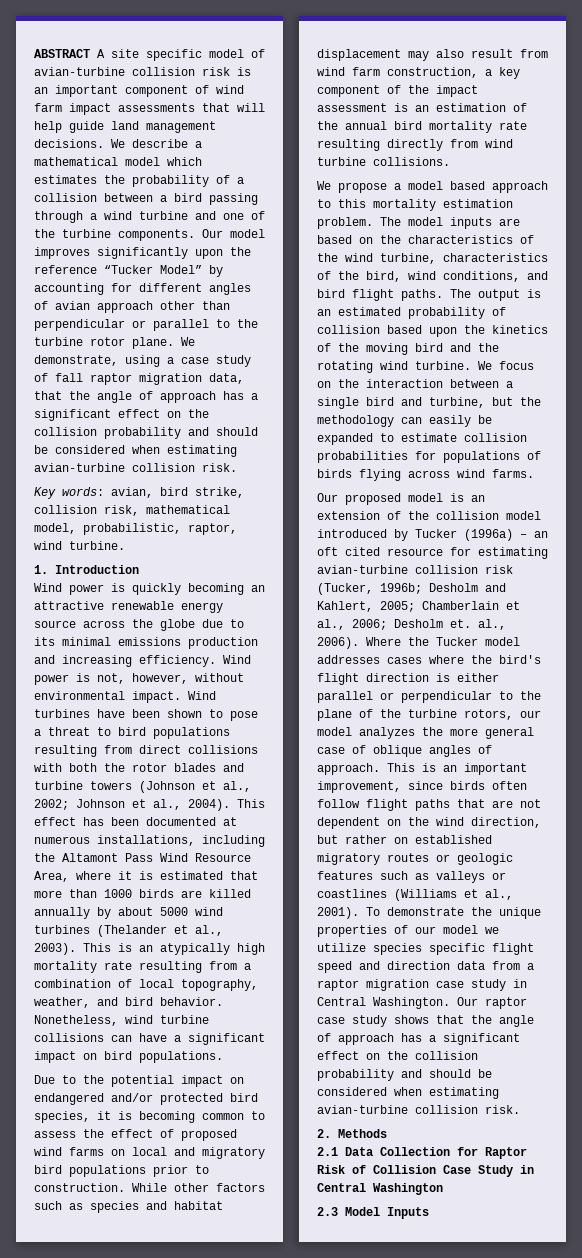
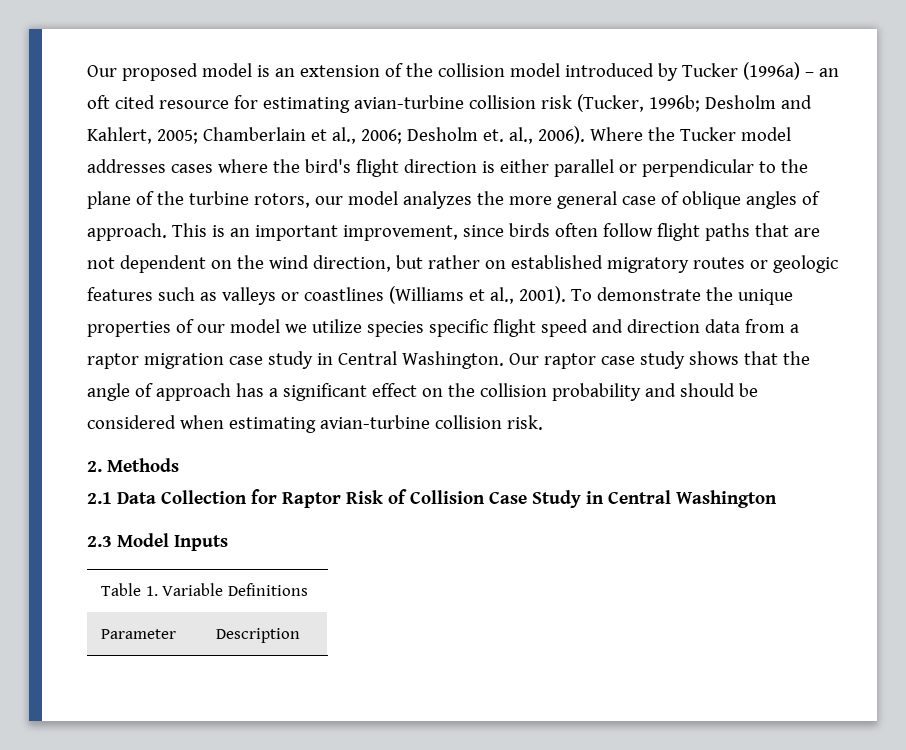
- ABSTRACT A site specific model of avian-turbine collision risk is an important component of wind farm impact assessments that will help guide land management decisions. We describe a mathematical model which estimates the probability of a collision between a bird passing through a wind turbine and one of the turbine components. Our model improves significantly upon the reference “Tucker Model” by accounting for different angles of avian approach other than perpendicular or parallel to the turbine rotor plane. We demonstrate, using a case study of fall raptor migration data, that the angle of approach has a significant effect on the collision probability and should be considered when estimating avian-turbine collision risk.
- Key words: avian, bird strike, collision risk, mathematical model, probabilistic, raptor, wind turbine.
- 1. Introduction
- Wind power is quickly becoming an attractive renewable energy source across the globe due to its minimal emissions production and increasing efficiency. Wind power is not, however, without environmental impact. Wind turbines have been shown to pose a threat to bird populations resulting from direct collisions with both the rotor blades and turbine towers (Johnson et al., 2002; Johnson et al., 2004). This effect has been documented at numerous installations, including the Altamont Pass Wind Resource Area, where it is estimated that more than 1000 birds are killed annually by about 5000 wind turbines (Thelander et al., 2003). This is an atypically high mortality rate resulting from a combination of local topography, weather, and bird behavior. Nonetheless, wind turbine collisions can have a significant impact on bird populations.
- Due to the potential impact on endangered and/or protected bird species, it is becoming common to assess the effect of proposed wind farms on local and migratory bird populations prior to construction. While other factors such as species and habitat displacement may also result from wind farm construction, a key component of the impact assessment is an estimation of the annual bird mortality rate resulting directly from wind turbine collisions.
- We propose a model based approach to this mortality estimation problem. The model inputs are based on the characteristics of the wind turbine, characteristics of the bird, wind conditions, and bird flight paths. The output is an estimated probability of collision based upon the kinetics of the moving bird and the rotating wind turbine. We focus on the interaction between a single bird and turbine, but the methodology can easily be expanded to estimate collision probabilities for populations of birds flying across wind farms.
+ Table 1. Variable Definitions
+ Parameter | Description

